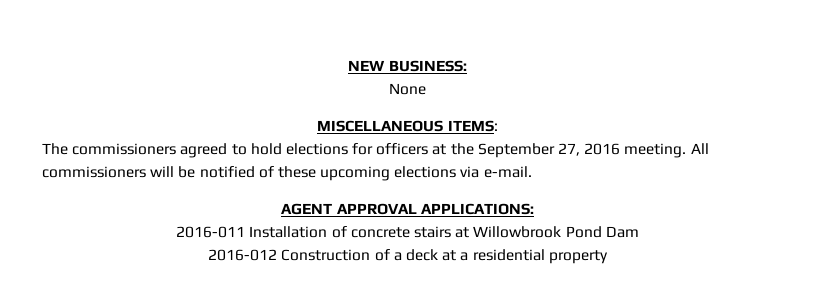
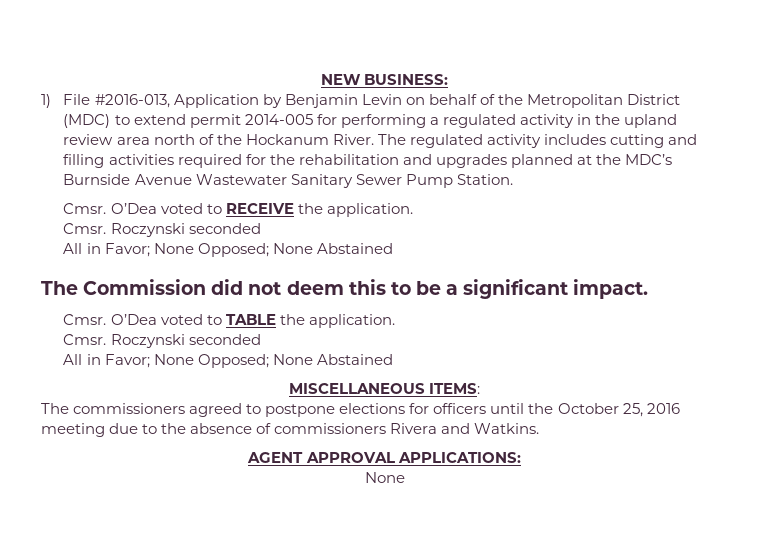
- None
+ 1) File #2016-013, Application by Benjamin Levin on behalf of the Metropolitan District (MDC) to extend permit 2014-005 for performing a regulated activity in the upland review area north of the Hockanum River. The regulated activity includes cutting and filling activities required for the rehabilitation and upgrades planned at the MDC’s Burnside Avenue Wastewater Sanitary Sewer Pump Station.
+ Cmsr. O’Dea voted to RECEIVE the application.
+ Cmsr. Roczynski seconded
+ All in Favor; None Opposed; None Abstained
+ The Commission did not deem this to be a significant impact.
+ Cmsr. O’Dea voted to TABLE the application.
+ Cmsr. Roczynski seconded
+ All in Favor; None Opposed; None Abstained
- The commissioners agreed to hold elections for officers at the September 27, 2016 meeting. All commissioners will be notified of these upcoming elections via e-mail.
+ The commissioners agreed to postpone elections for officers until the October 25, 2016 meeting due to the absence of commissioners Rivera and Watkins.
  AGENT APPROVAL APPLICATIONS:
- 2016-011 Installation of concrete stairs at Willowbrook Pond Dam
- 2016-012 Construction of a deck at a residential property
+ None

